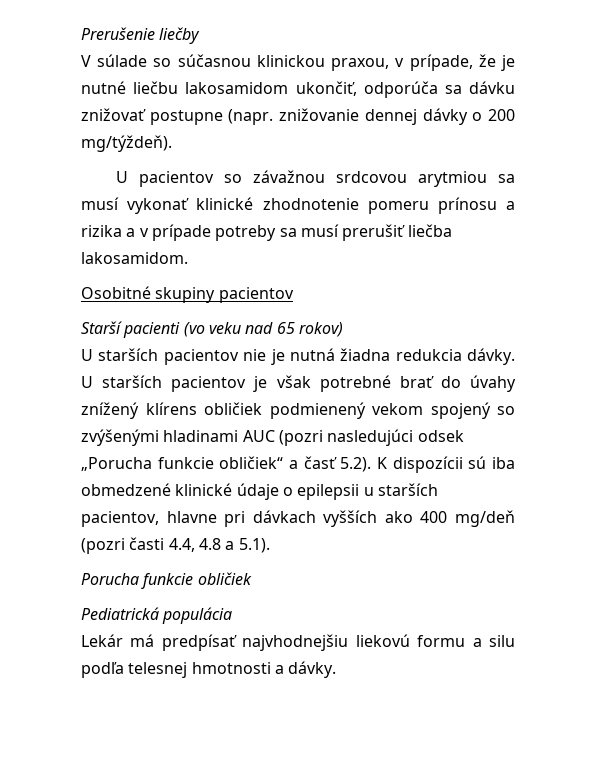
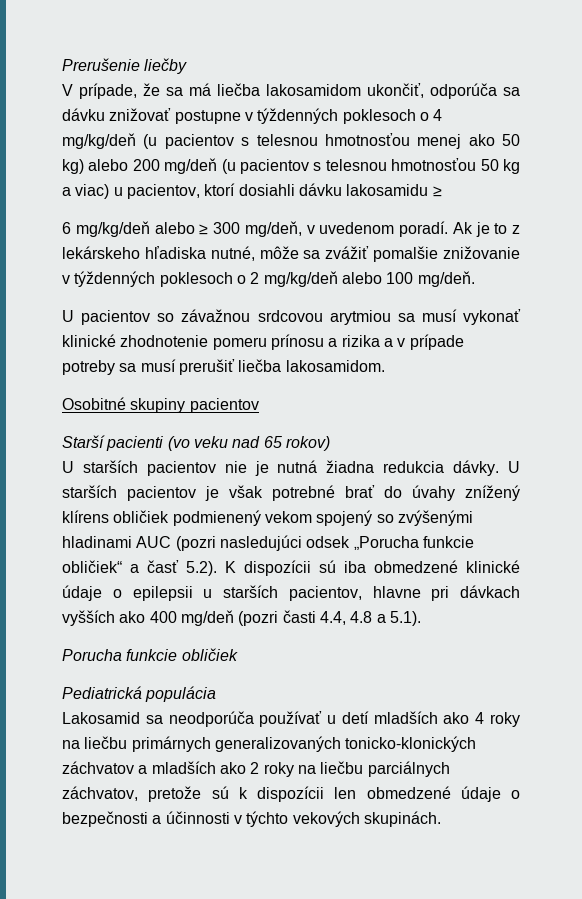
- V súlade so súčasnou klinickou praxou, v prípade, že je nutné liečbu lakosamidom ukončiť, odporúča sa dávku znižovať postupne (napr. znižovanie dennej dávky o 200 mg/týždeň).
+ V prípade, že sa má liečba lakosamidom ukončiť, odporúča sa dávku znižovať postupne v týždenných poklesoch o 4 mg/kg/deň (u pacientov s telesnou hmotnosťou menej ako 50 kg) alebo 200 mg/deň (u pacientov s telesnou hmotnosťou 50 kg a viac) u pacientov, ktorí dosiahli dávku lakosamidu ≥
+ 6 mg/kg/deň alebo ≥ 300 mg/deň, v uvedenom poradí. Ak je to z lekárskeho hľadiska nutné, môže sa zvážiť pomalšie znižovanie v týždenných poklesoch o 2 mg/kg/deň alebo 100 mg/deň.
- Lekár má predpísať najvhodnejšiu liekovú formu a silu podľa telesnej hmotnosti a dávky.
+ Lakosamid sa neodporúča používať u detí mladších ako 4 roky na liečbu primárnych generalizovaných tonicko-klonických záchvatov a mladších ako 2 roky na liečbu parciálnych záchvatov, pretože sú k dispozícii len obmedzené údaje o bezpečnosti a účinnosti v týchto vekových skupinách.

